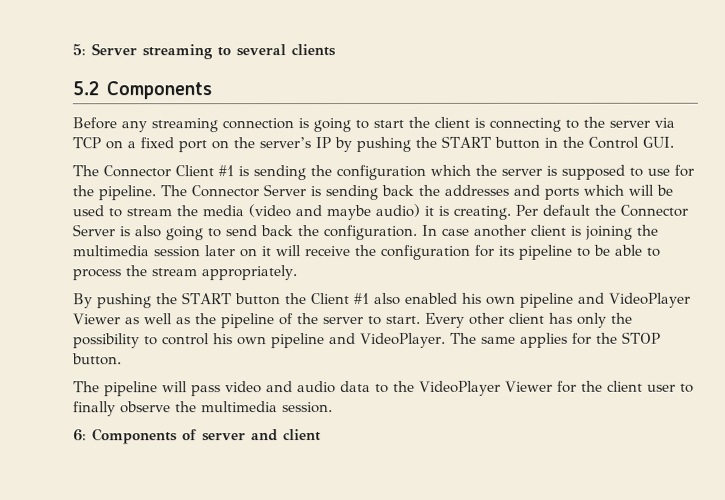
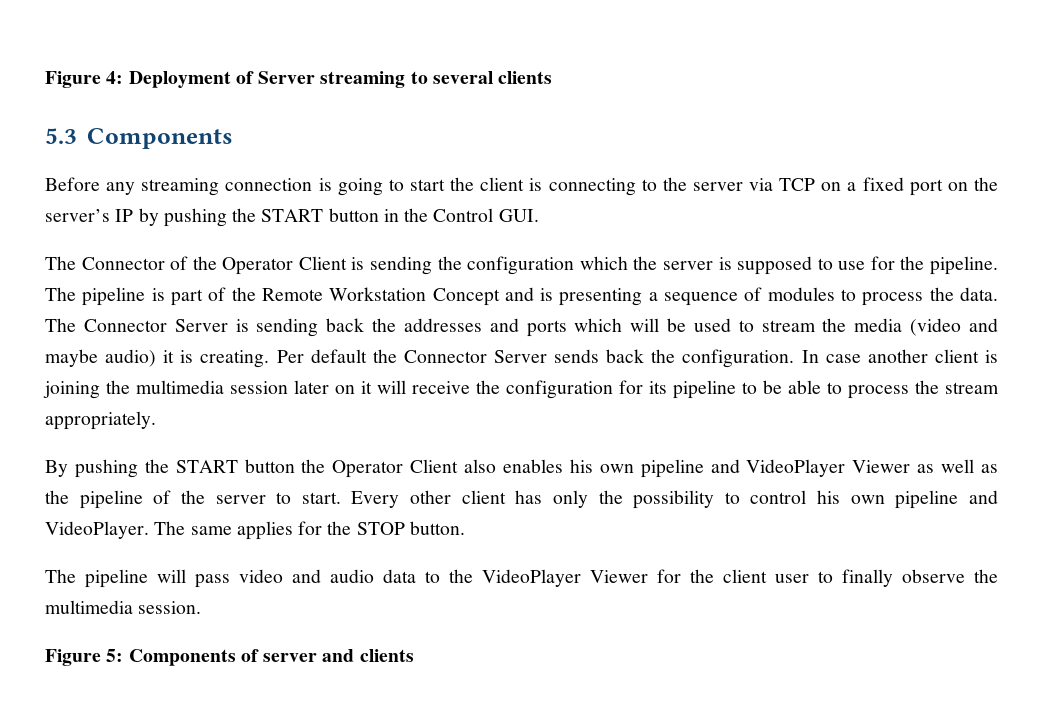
- 5: Server streaming to several clients
+ Figure 4: Deployment of Server streaming to several clients
- 5.2 Components
+ 5.3 Components
- The Connector Client #1 is sending the configuration which the server is supposed to use for the pipeline.
+ The Connector of the Operator Client is sending the configuration which the server is supposed to use for the pipeline.
- The Connector Server is sending back the addresses and ports which will be used to stream the media (video and maybe audio) it is creating.
+ The pipeline is part of the Remote Workstation Concept and is presenting a sequence of modules to process the data. The Connector Server is sending back the addresses and ports which will be used to stream the media (video and maybe audio) it is creating.
- Per default the Connector Server is also going to send back the configuration.
+ Per default the Connector Server sends back the configuration.
- By pushing the START button the Client #1 also enabled his own pipeline and VideoPlayer Viewer as well as the pipeline of the server to start.
+ By pushing the START button the Operator Client also enables his own pipeline and VideoPlayer Viewer as well as the pipeline of the server to start.
- 6: Components of server and client
+ Figure 5: Components of server and clients

